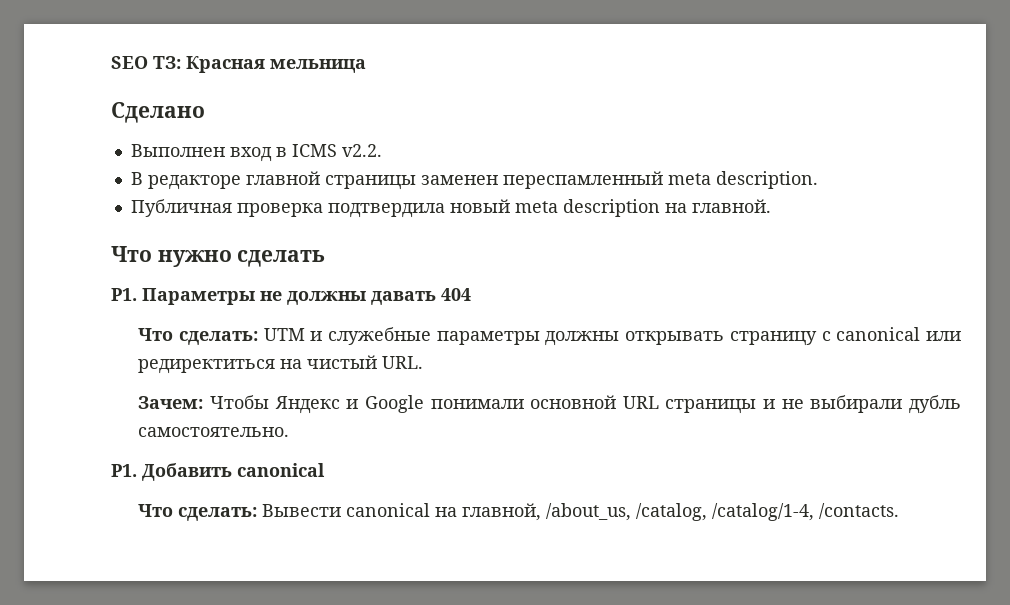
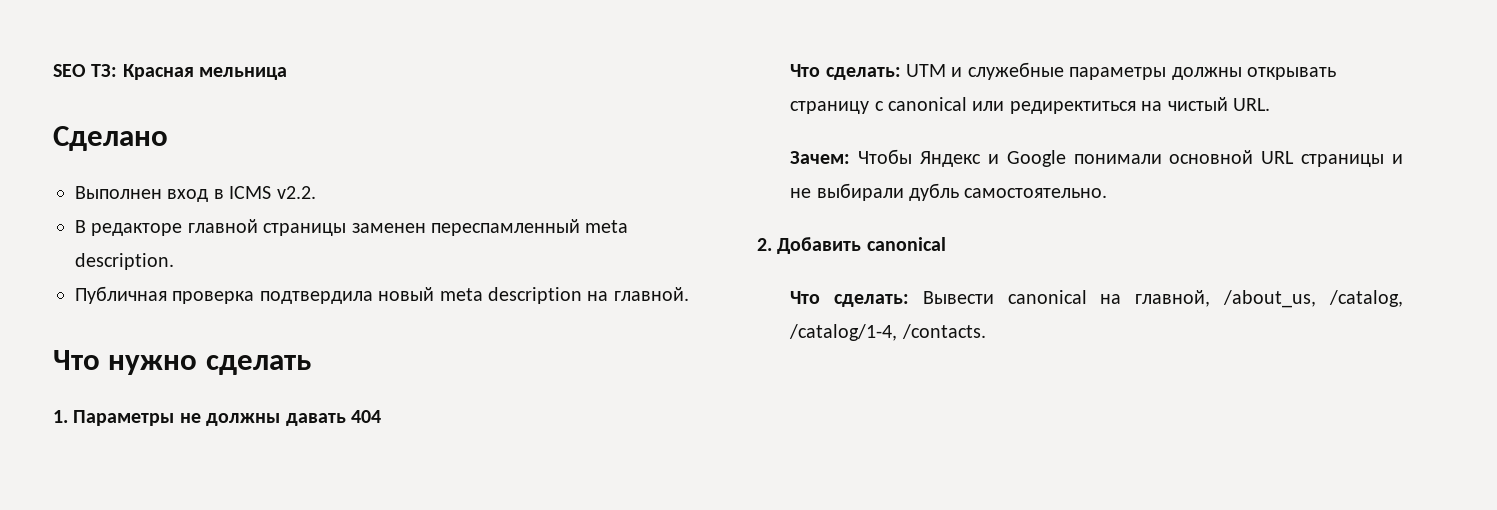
- P1. Параметры не должны давать 404
+ 1. Параметры не должны давать 404
- P1. Добавить canonical
+ 2. Добавить canonical

